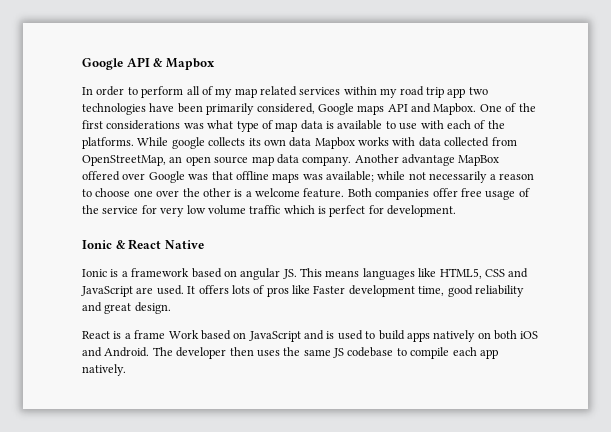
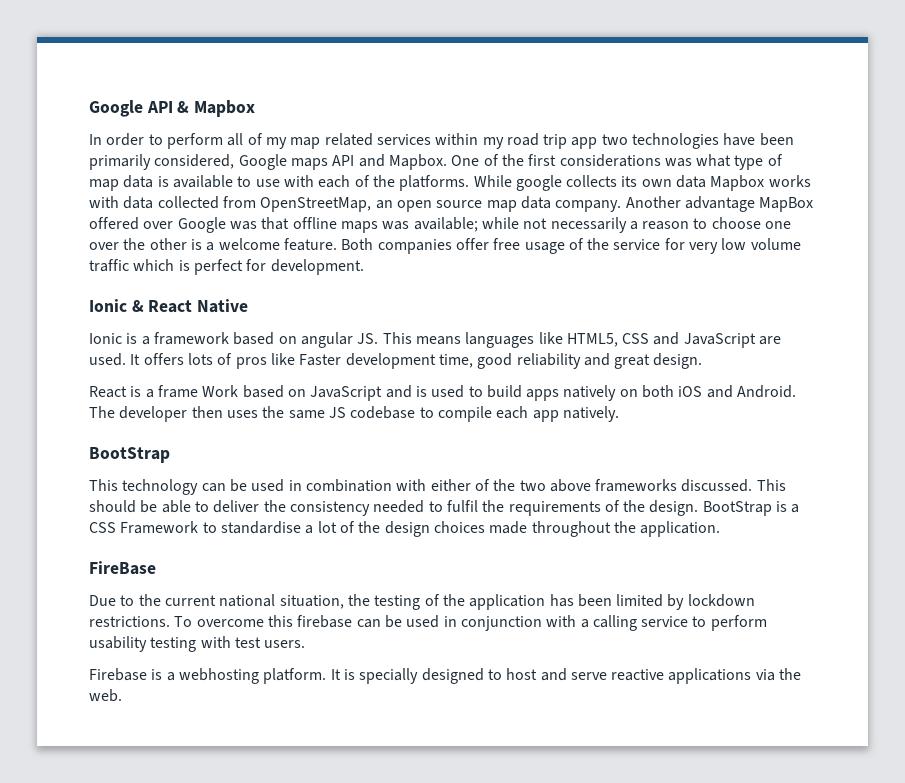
  The developer then uses the same JS codebase to compile each app natively.
+ BootStrap
+ This technology can be used in combination with either of the two above frameworks discussed. This should be able to deliver the consistency needed to fulfil the requirements of the design. BootStrap is a CSS Framework to standardise a lot of the design choices made throughout the application.
+ FireBase
+ Due to the current national situation, the testing of the application has been limited by lockdown restrictions. To overcome this firebase can be used in conjunction with a calling service to perform usability testing with test users.
+ Firebase is a webhosting platform. It is specially designed to host and serve reactive applications via the web.

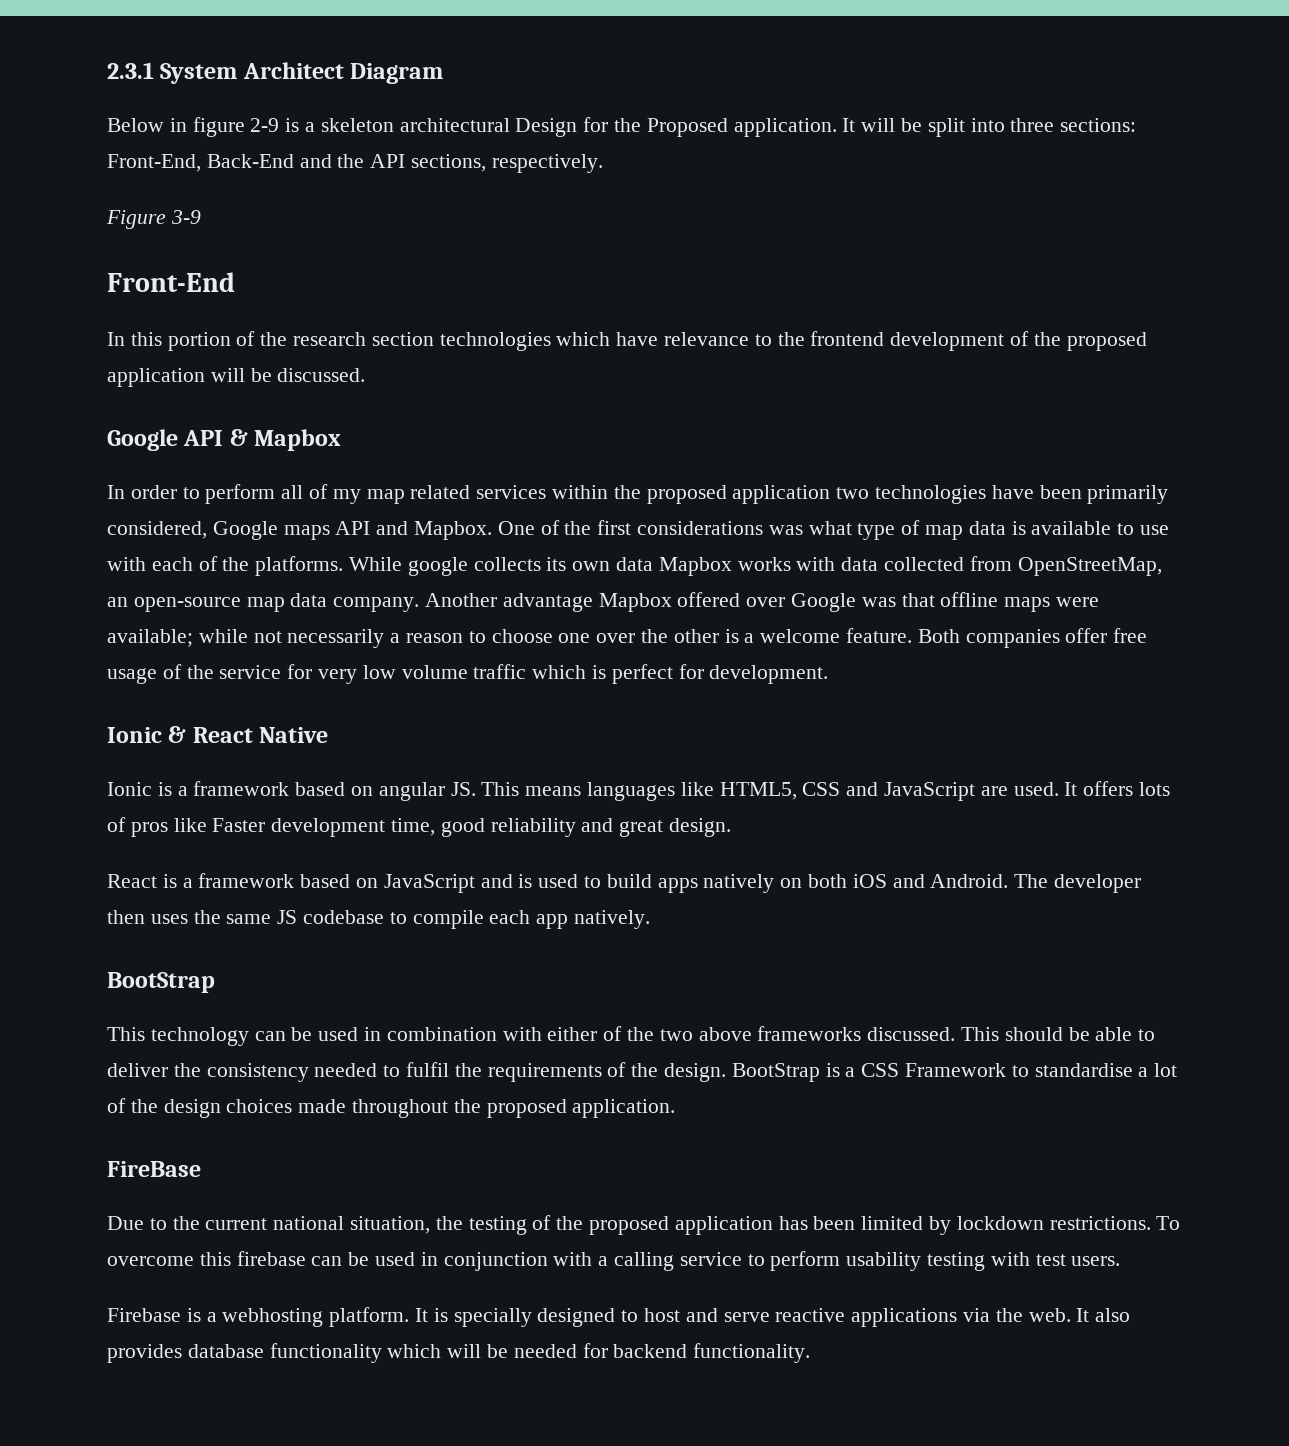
+ 2.3.1 System Architect Diagram
+ Below in figure 2-9 is a skeleton architectural Design for the Proposed application. It will be split into three sections: Front-End, Back-End and the API sections, respectively.
+ Figure 3-9
+ Front-End
+ In this portion of the research section technologies which have relevance to the frontend development of the proposed application will be discussed.
- In order to perform all of my map related services within my road trip app two technologies have been primarily considered, Google maps API and Mapbox.
+ In order to perform all of my map related services within the proposed application two technologies have been primarily considered, Google maps API and Mapbox.
- While google collects its own data Mapbox works with data collected from OpenStreetMap, an open source map data company.
+ While google collects its own data Mapbox works with data collected from OpenStreetMap, an open-source map data company.
- Another advantage MapBox offered over Google was that offline maps was available; while not necessarily a reason to choose one over the other is a welcome feature.
+ Another advantage Mapbox offered over Google was that offline maps were available; while not necessarily a reason to choose one over the other is a welcome feature.
- React is a frame Work based on JavaScript and is used to build apps natively on both iOS and Android.
+ React is a framework based on JavaScript and is used to build apps natively on both iOS and Android.
- BootStrap is a CSS Framework to standardise a lot of the design choices made throughout the application.
+ BootStrap is a CSS Framework to standardise a lot of the design choices made throughout the proposed application.
- Due to the current national situation, the testing of the application has been limited by lockdown restrictions.
+ Due to the current national situation, the testing of the proposed application has been limited by lockdown restrictions.
+ It also provides database functionality which will be needed for backend functionality.

